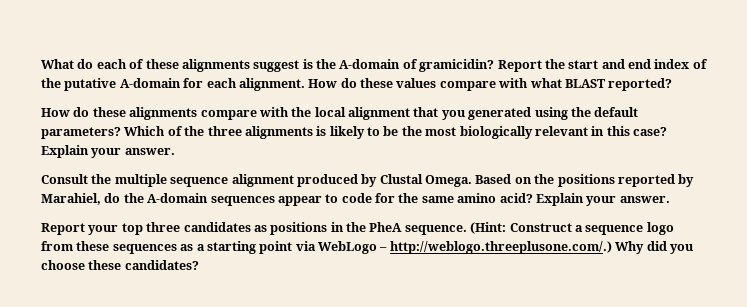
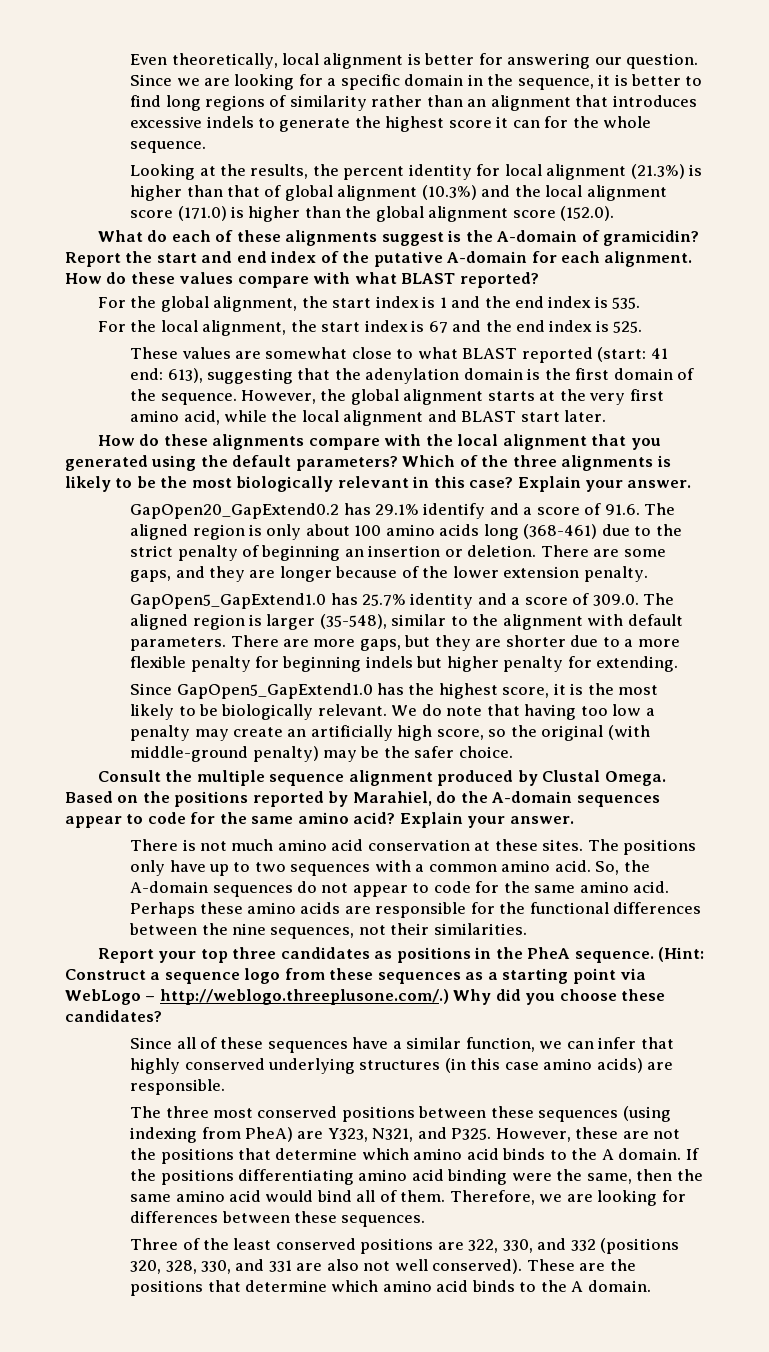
+ Even theoretically, local alignment is better for answering our question. Since we are looking for a specific domain in the sequence, it is better to find long regions of similarity rather than an alignment that introduces excessive indels to generate the highest score it can for the whole sequence.
+ Looking at the results, the percent identity for local alignment (21.3%) is higher than that of global alignment (10.3%) and the local alignment score (171.0) is higher than the global alignment score (152.0).
+ For the global alignment, the start index is 1 and the end index is 535.
+ For the local alignment, the start index is 67 and the end index is 525.
+ These values are somewhat close to what BLAST reported (start: 41 end: 613), suggesting that the adenylation domain is the first domain of the sequence. However, the global alignment starts at the very first amino acid, while the local alignment and BLAST start later.
+ GapOpen20_GapExtend0.2 has 29.1% identify and a score of 91.6. The aligned region is only about 100 amino acids long (368-461) due to the strict penalty of beginning an insertion or deletion. There are some gaps, and they are longer because of the lower extension penalty.
+ GapOpen5_GapExtend1.0 has 25.7% identity and a score of 309.0. The aligned region is larger (35-548), similar to the alignment with default parameters. There are more gaps, but they are shorter due to a more flexible penalty for beginning indels but higher penalty for extending.
+ Since GapOpen5_GapExtend1.0 has the highest score, it is the most likely to be biologically relevant. We do note that having too low a penalty may create an artificially high score, so the original (with middle-ground penalty) may be the safer choice.
+ There is not much amino acid conservation at these sites. The positions only have up to two sequences with a common amino acid. So, the A-domain sequences do not appear to code for the same amino acid. Perhaps these amino acids are responsible for the functional differences between the nine sequences, not their similarities.
+ Since all of these sequences have a similar function, we can infer that highly conserved underlying structures (in this case amino acids) are responsible.
+ The three most conserved positions between these sequences (using indexing from PheA) are Y323, N321, and P325. However, these are not the positions that determine which amino acid binds to the A domain. If the positions differentiating amino acid binding were the same, then the same amino acid would bind all of them. Therefore, we are looking for differences between these sequences.
+ Three of the least conserved positions are 322, 330, and 332 (positions 320, 328, 330, and 331 are also not well conserved). These are the positions that determine which amino acid binds to the A domain.

